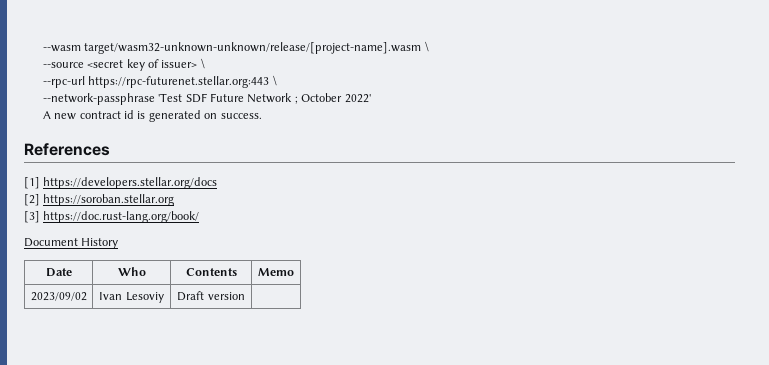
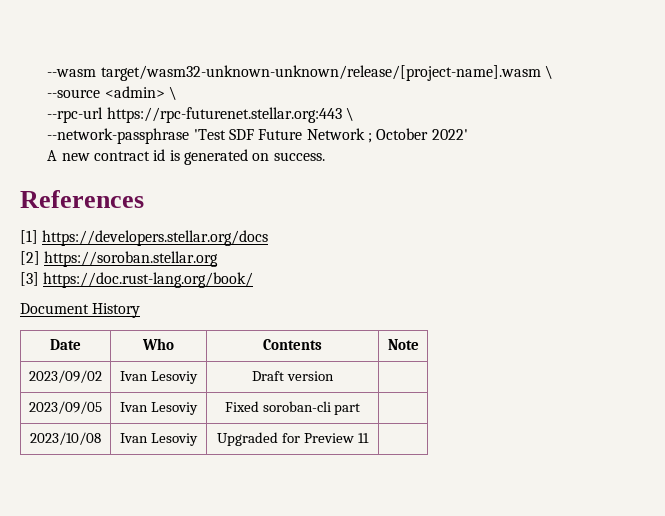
- --source <secret key of issuer> \
+ --source <admin> \
- Date | Who | Contents | Memo
+ Date | Who | Contents | Note
+ 2023/09/05 | Ivan Lesoviy | Fixed soroban-cli part |
+ 2023/10/08 | Ivan Lesoviy | Upgraded for Preview 11 |

